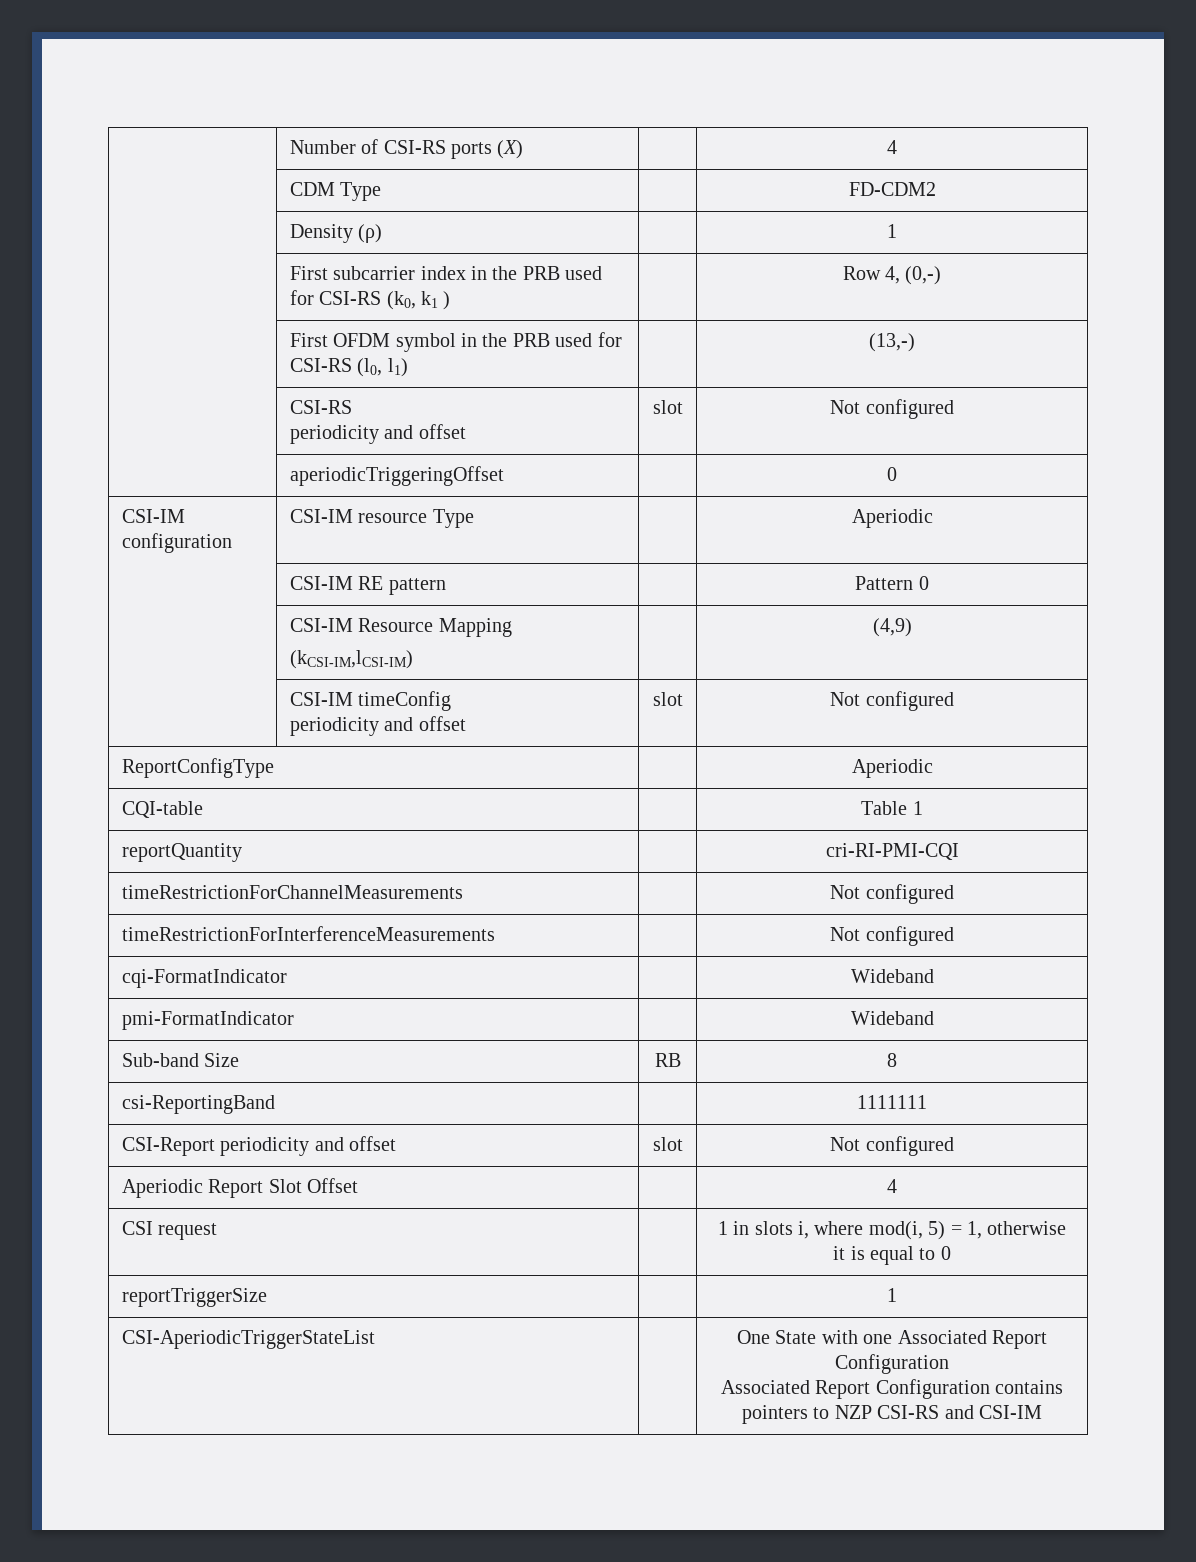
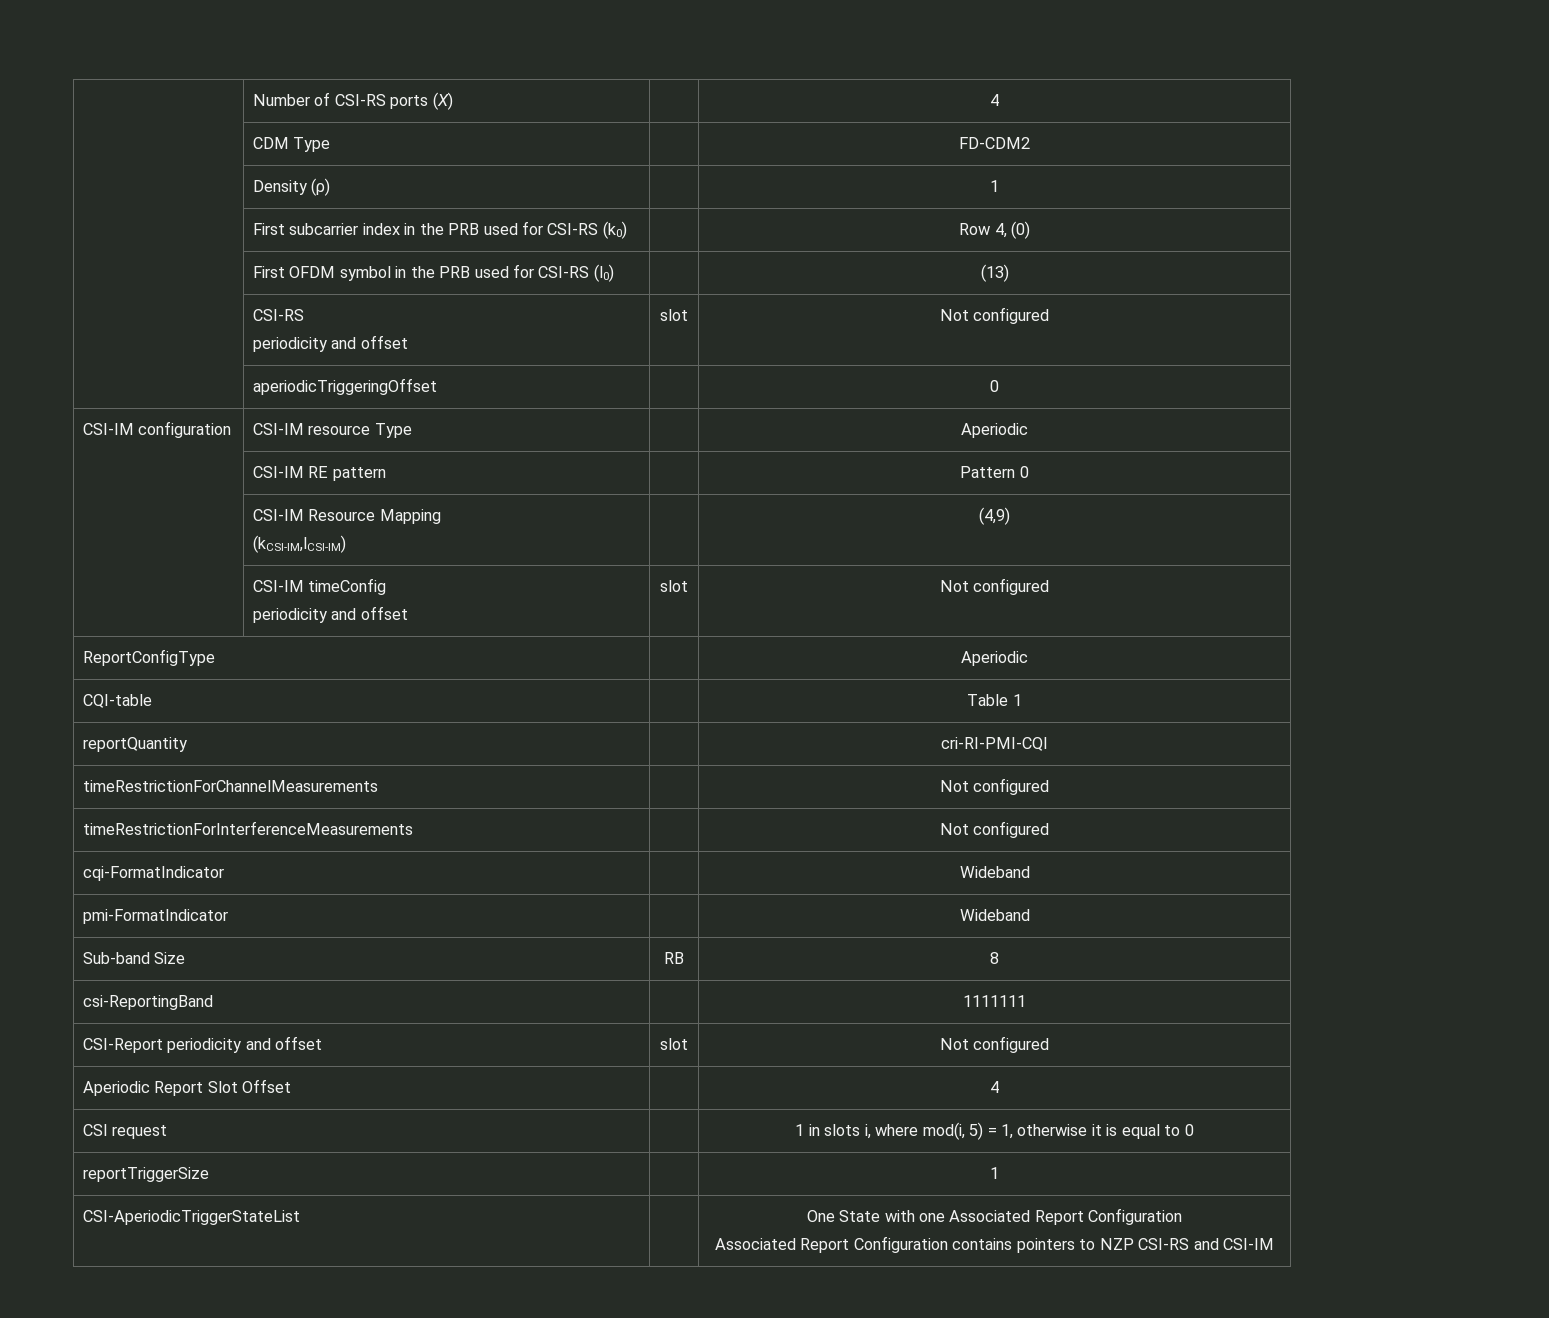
- | First subcarrier index in the PRB used for CSI-RS (k0, k1 ) | | Row 4, (0,-)
+ | First subcarrier index in the PRB used for CSI-RS (k0) | | Row 4, (0)
- | First OFDM symbol in the PRB used for CSI-RS (l0, l1) | | (13,-)
+ | First OFDM symbol in the PRB used for CSI-RS (l0) | | (13)

